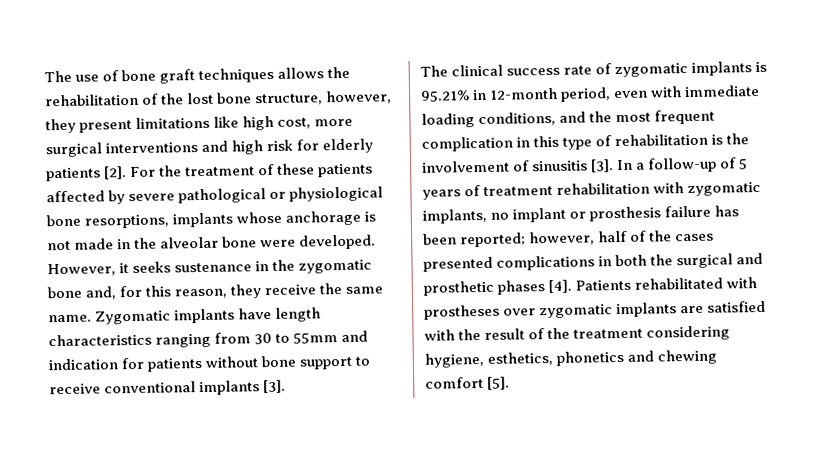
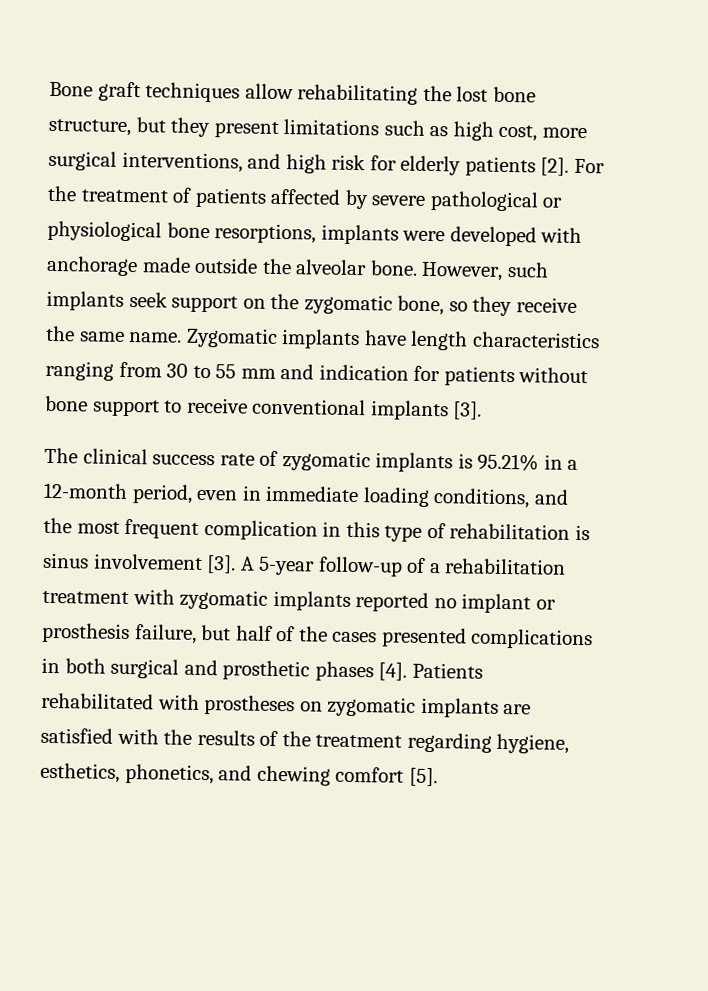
- The use of bone graft techniques allows the rehabilitation of the lost bone structure, however, they present limitations like high cost, more surgical interventions and high risk for elderly patients [2].
+ Bone graft techniques allow rehabilitating the lost bone structure, but they present limitations such as high cost, more surgical interventions, and high risk for elderly patients [2].
- For the treatment of these patients affected by severe pathological or physiological bone resorptions, implants whose anchorage is not made in the alveolar bone were developed. However, it seeks sustenance in the zygomatic bone and, for this reason, they receive the same name.
+ For the treatment of patients affected by severe pathological or physiological bone resorptions, implants were developed with anchorage made outside the alveolar bone. However, such implants seek support on the zygomatic bone, so they receive the same name.
- Zygomatic implants have length characteristics ranging from 30 to 55mm and indication for patients without bone support to receive conventional implants [3].
+ Zygomatic implants have length characteristics ranging from 30 to 55 mm and indication for patients without bone support to receive conventional implants [3].
- The clinical success rate of zygomatic implants is 95.21% in 12-month period, even with immediate loading conditions, and the most frequent complication in this type of rehabilitation is the involvement of sinusitis [3]. In a follow-up of 5 years of treatment rehabilitation with zygomatic implants, no implant or prosthesis failure has been reported; however, half of the cases presented complications in both the surgical and prosthetic phases [4].
+ The clinical success rate of zygomatic implants is 95.21% in a 12-month period, even in immediate loading conditions, and the most frequent complication in this type of rehabilitation is sinus involvement [3]. A 5-year follow-up of a rehabilitation treatment with zygomatic implants reported no implant or prosthesis failure, but half of the cases presented complications in both surgical and prosthetic phases [4].
- Patients rehabilitated with prostheses over zygomatic implants are satisfied with the result of the treatment considering hygiene, esthetics, phonetics and chewing comfort [5].
+ Patients rehabilitated with prostheses on zygomatic implants are satisfied with the results of the treatment regarding hygiene, esthetics, phonetics, and chewing comfort [5].

